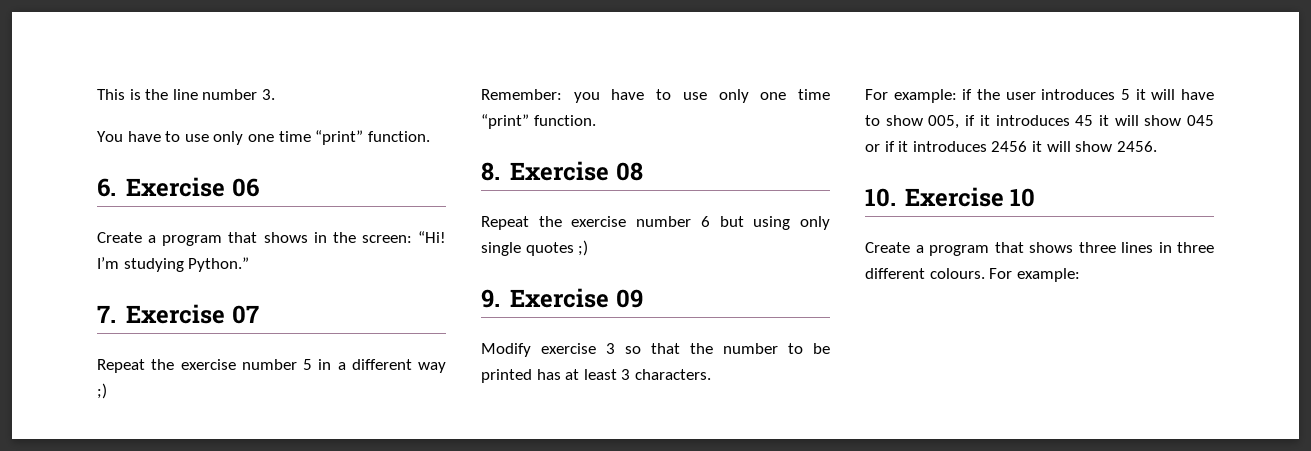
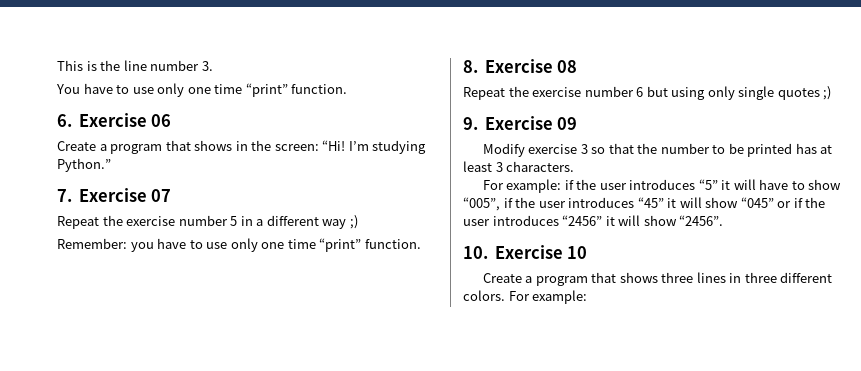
- For example: if the user introduces 5 it will have to show 005, if it introduces 45 it will show 045 or if it introduces 2456 it will show 2456.
+ For example: if the user introduces “5” it will have to show “005”, if the user introduces “45” it will show “045” or if the user introduces “2456” it will show “2456”.
- Create a program that shows three lines in three different colours.
+ Create a program that shows three lines in three different colors.

